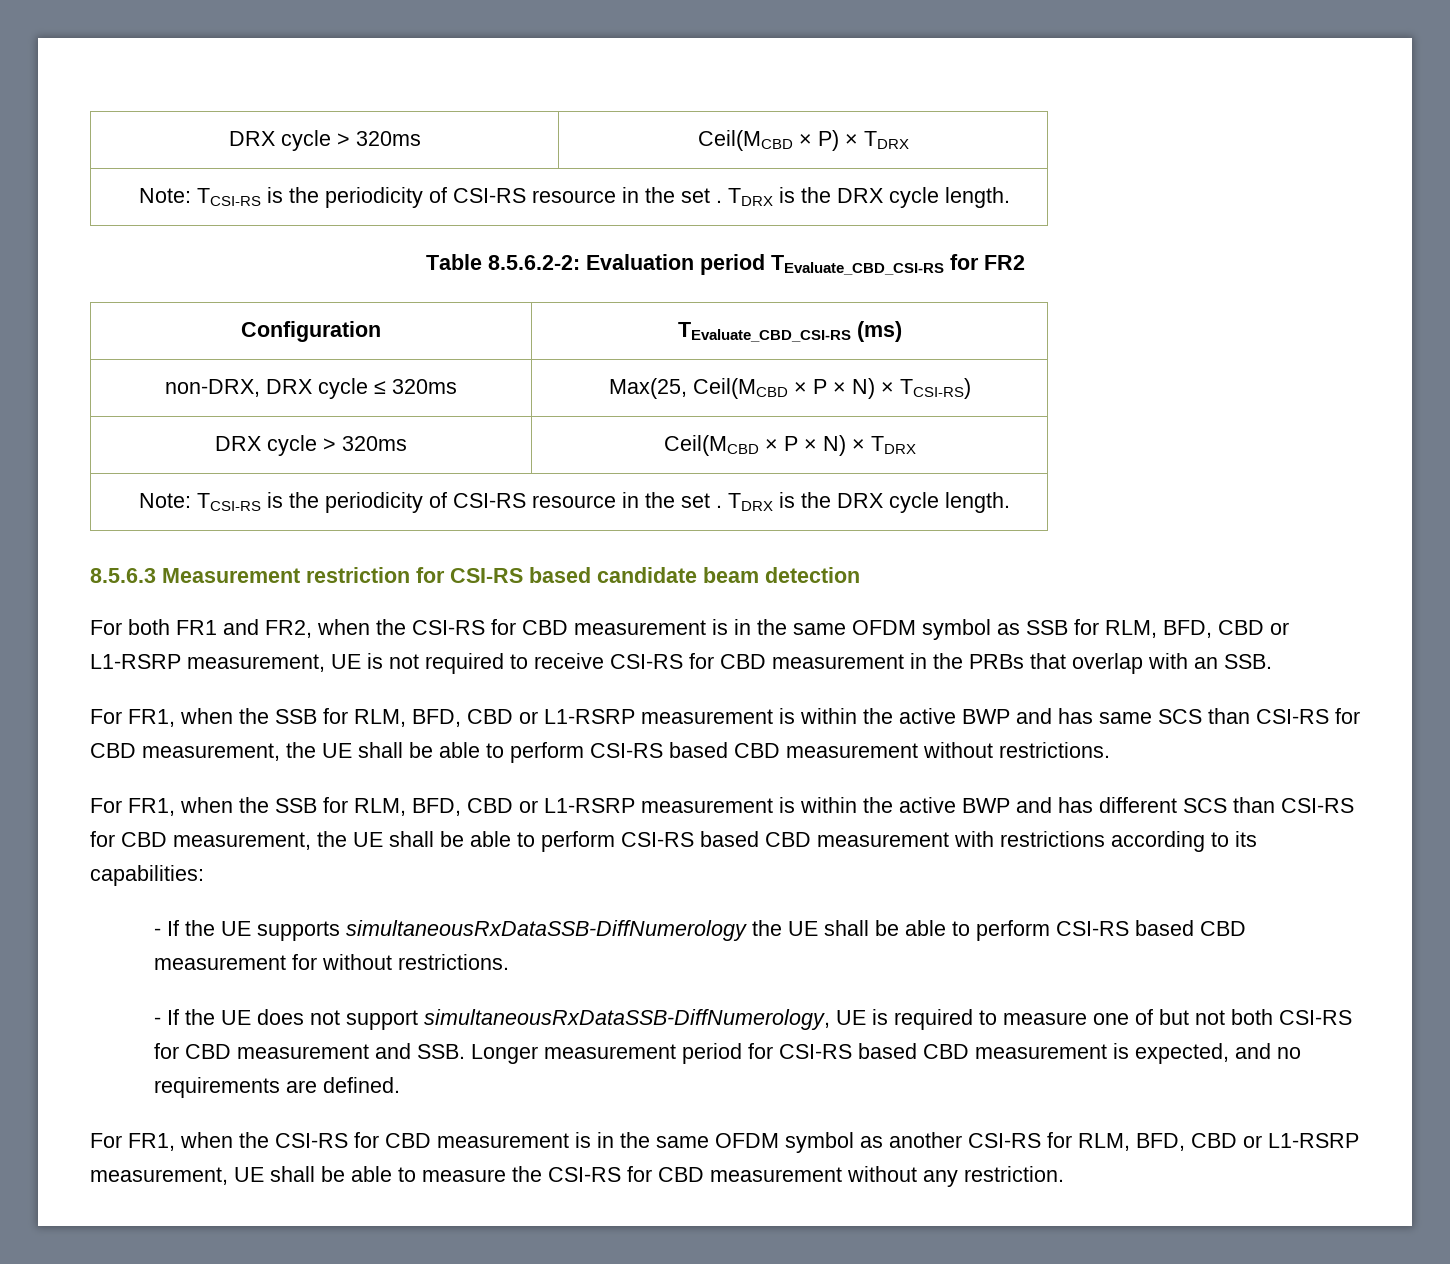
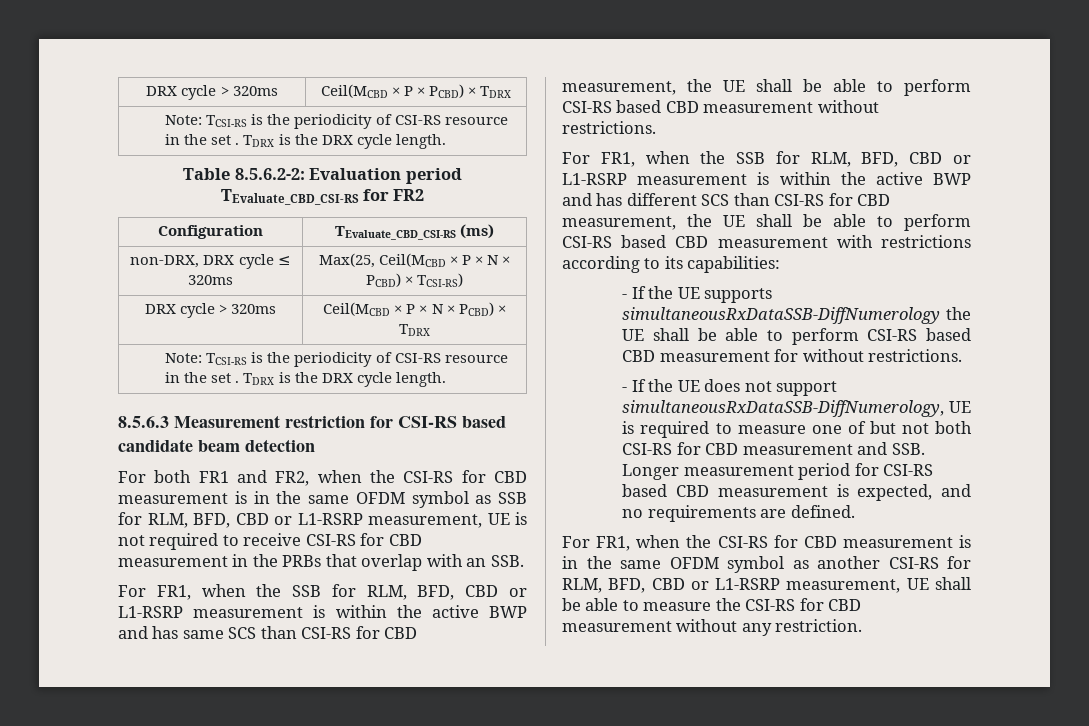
- DRX cycle > 320ms | Ceil(MCBD × P) × TDRX
+ DRX cycle > 320ms | Ceil(MCBD × P × PCBD) × TDRX
- non-DRX, DRX cycle ≤ 320ms | Max(25, Ceil(MCBD × P × N) × TCSI-RS)
+ non-DRX, DRX cycle ≤ 320ms | Max(25, Ceil(MCBD × P × N × PCBD) × TCSI-RS)
- DRX cycle > 320ms | Ceil(MCBD × P × N) × TDRX
+ DRX cycle > 320ms | Ceil(MCBD × P × N × PCBD) × TDRX

